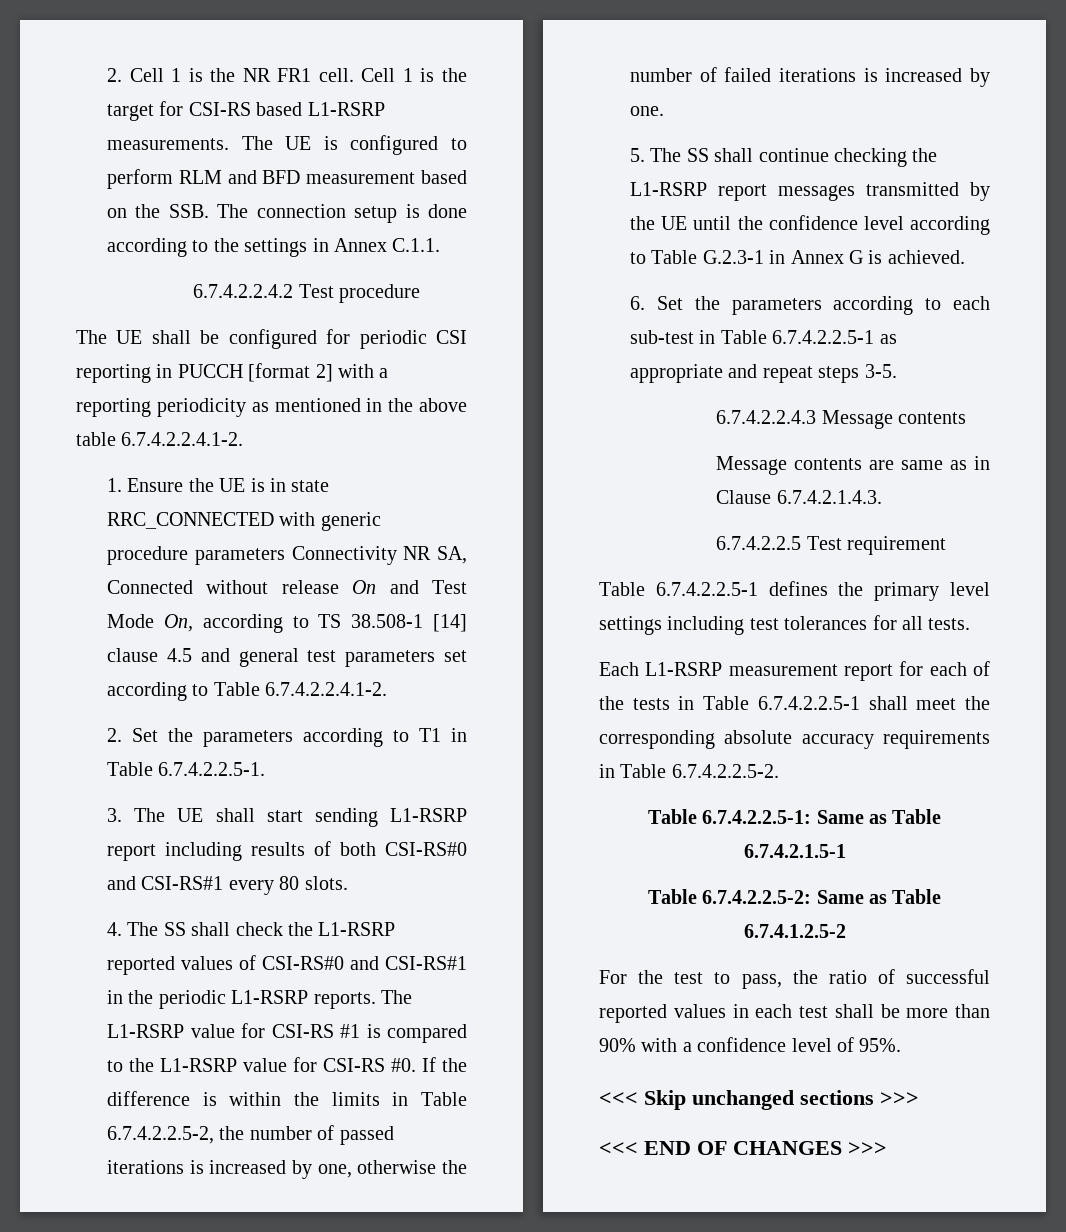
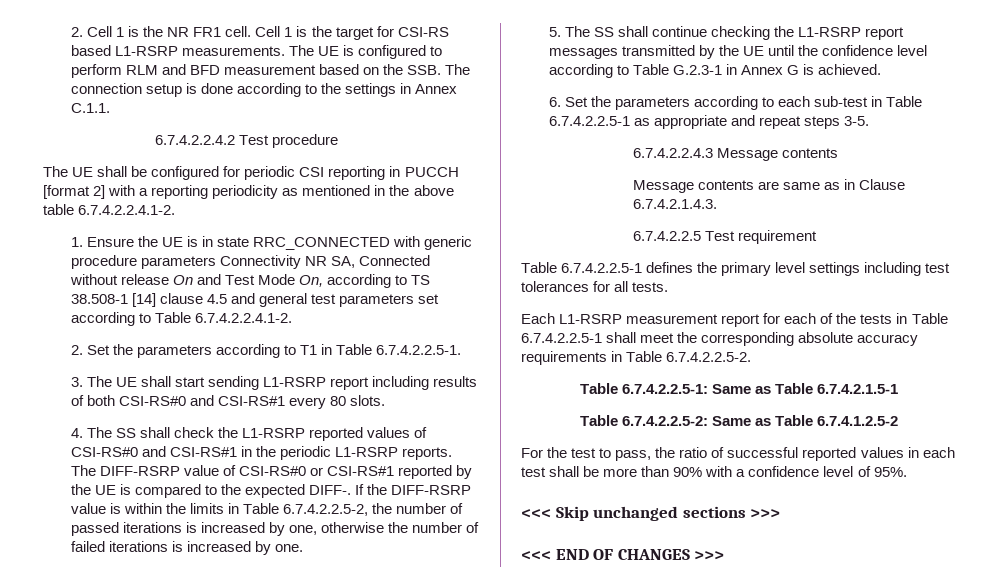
- The L1-RSRP value for CSI-RS #1 is compared to the L1-RSRP value for CSI-RS #0. If the difference is within the limits in Table 6.7.4.2.2.5-2, the number of passed iterations is increased by one, otherwise the number of failed iterations is increased by one.
+ The DIFF-RSRP value of CSI-RS#0 or CSI-RS#1 reported by the UE is compared to the expected DIFF-. If the DIFF-RSRP value is within the limits in Table 6.7.4.2.2.5-2, the number of passed iterations is increased by one, otherwise the number of failed iterations is increased by one.

